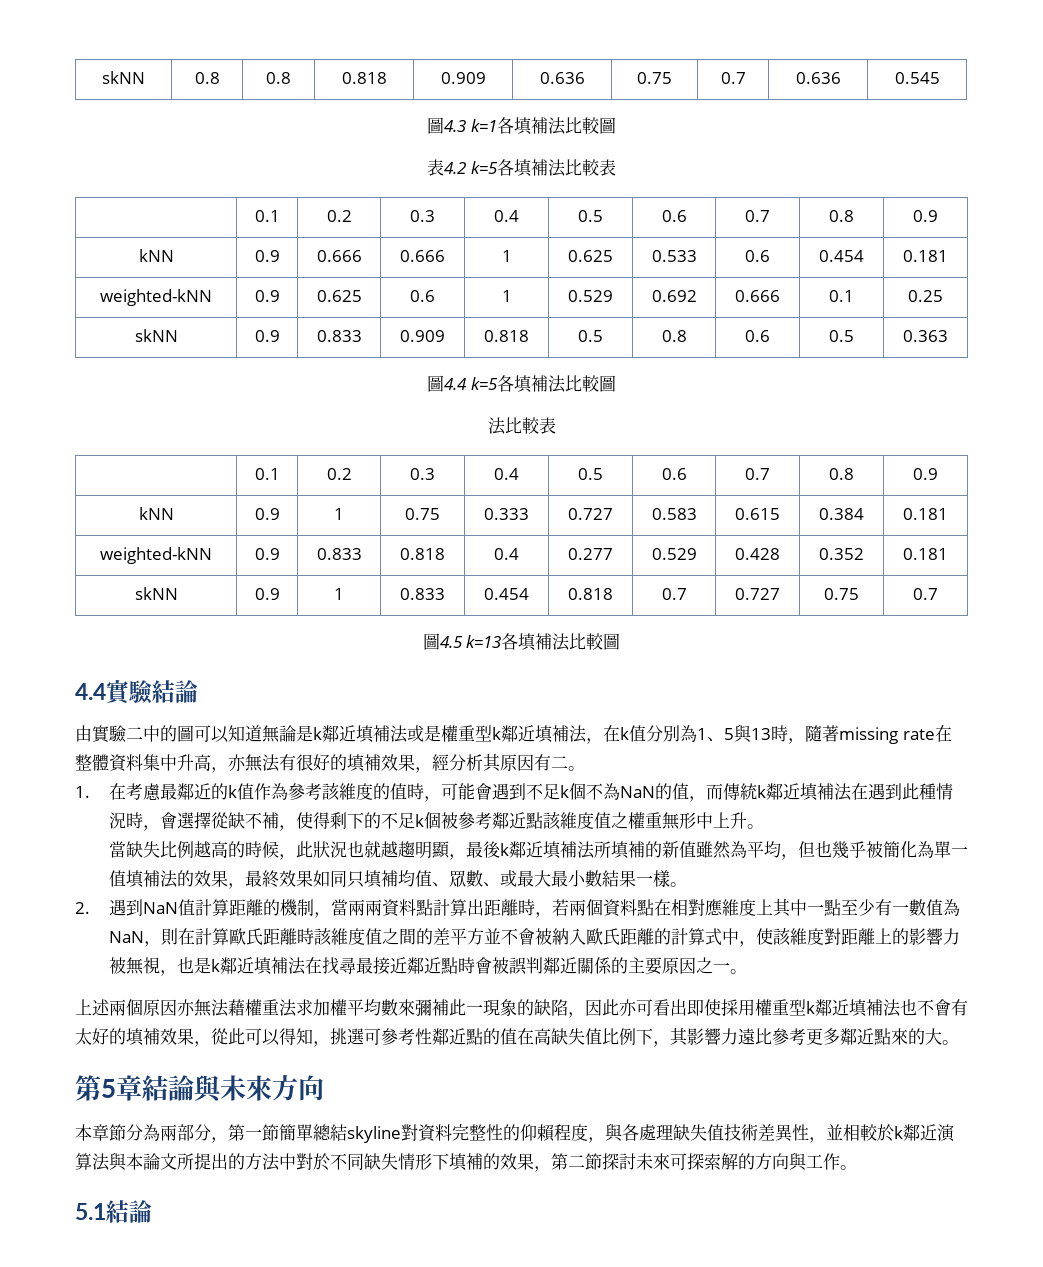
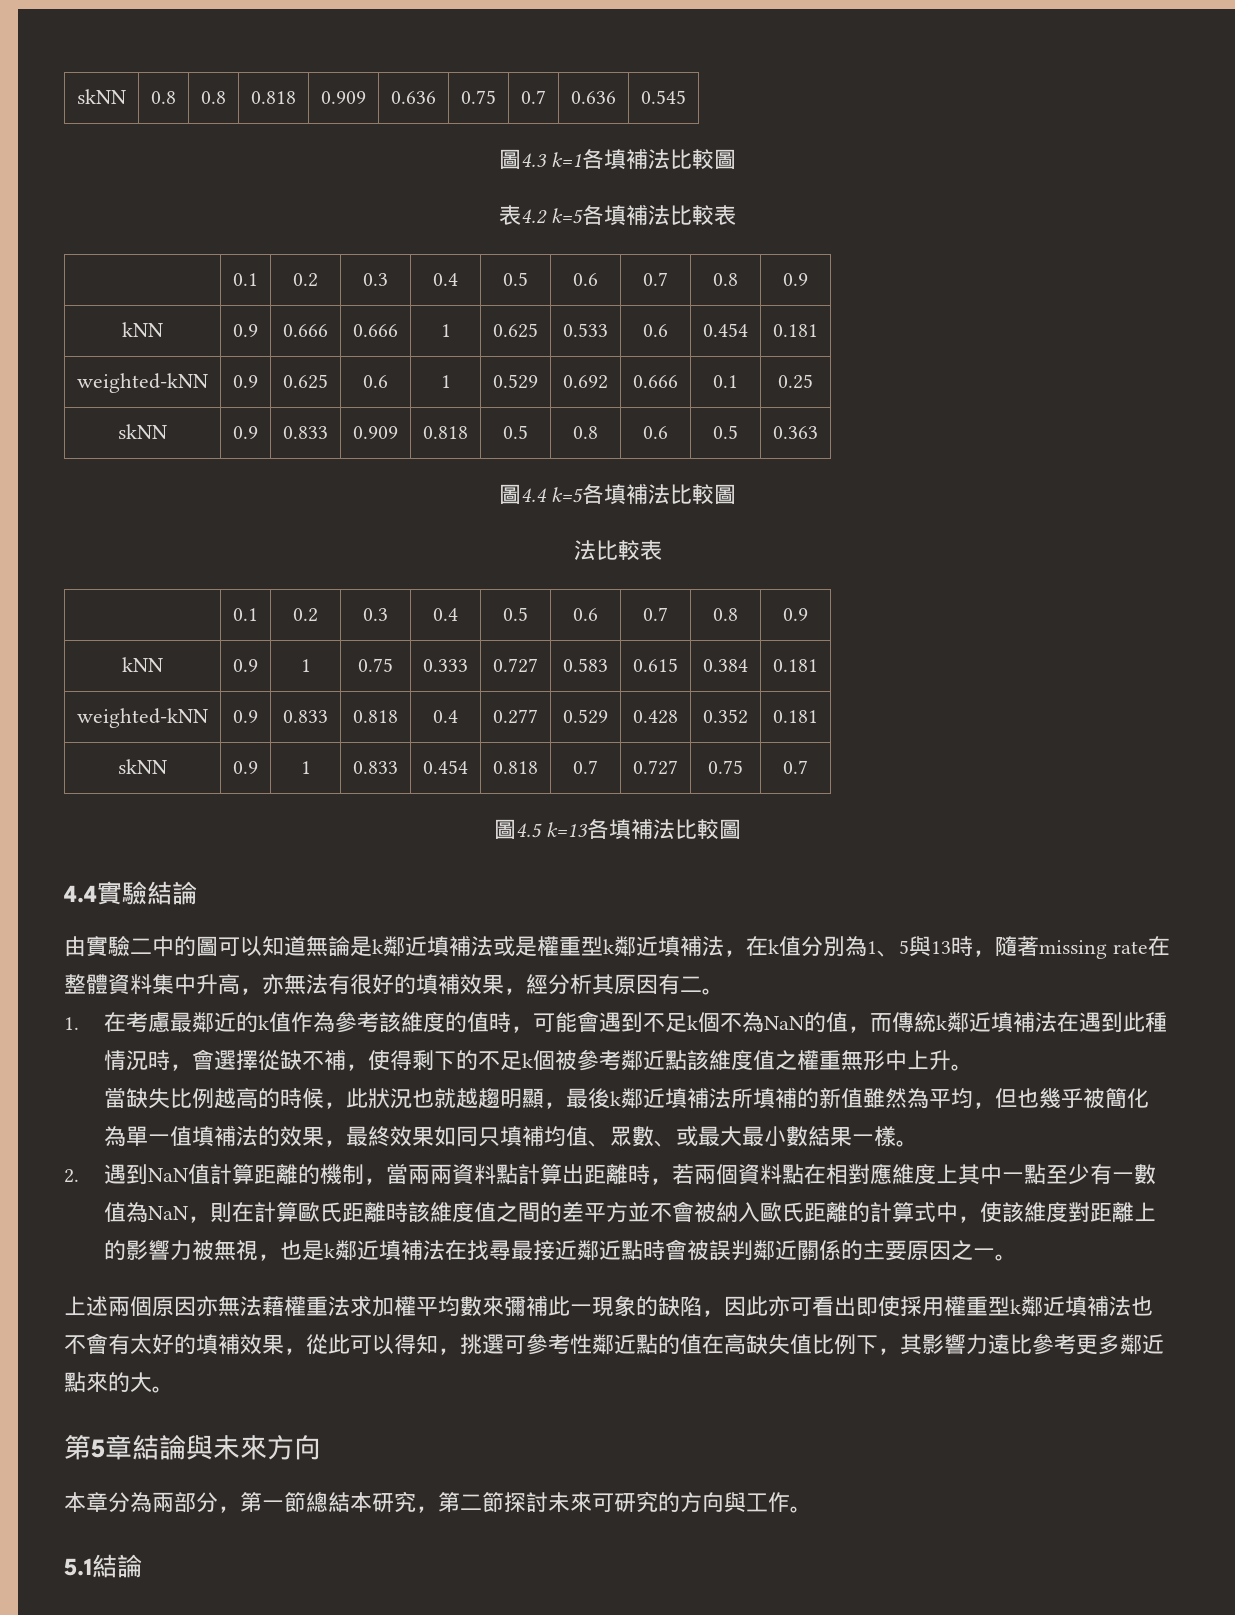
- 本章節分為兩部分，第一節簡單總結skyline對資料完整性的仰賴程度，與各處理缺失值技術差異性，並相較於k鄰近演算法與本論文所提出的方法中對於不同缺失情形下填補的效果，第二節探討未來可探索解的方向與工作。
+ 本章分為兩部分，第一節總結本研究，第二節探討未來可研究的方向與工作。

